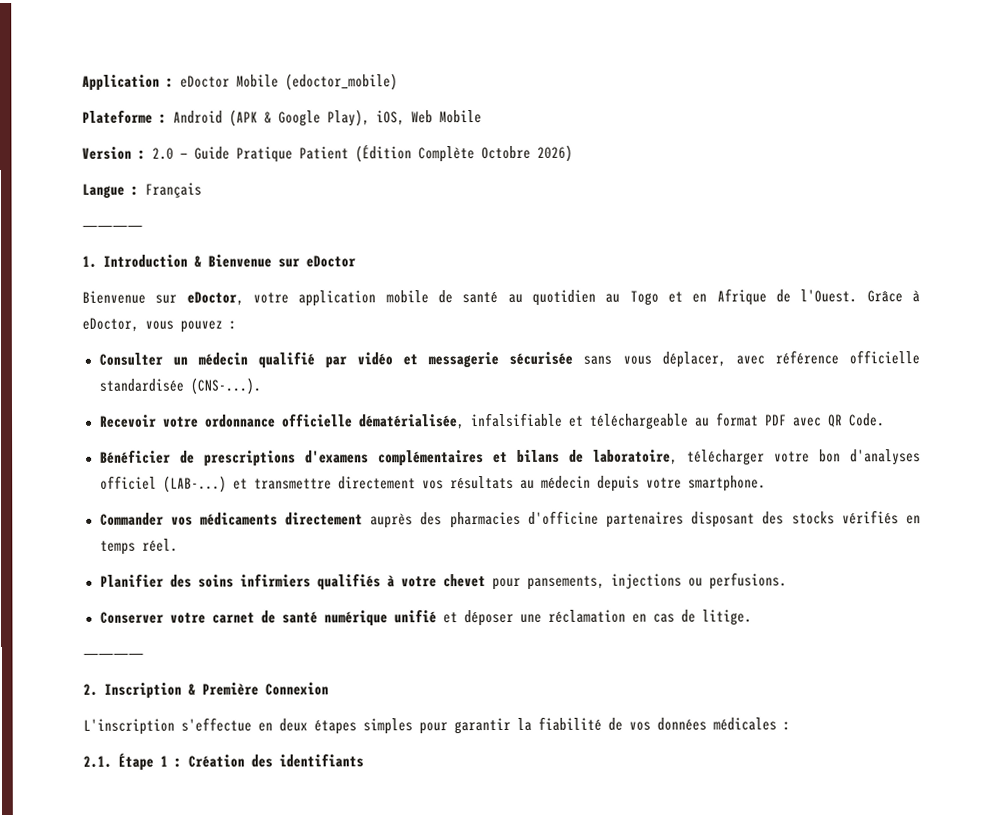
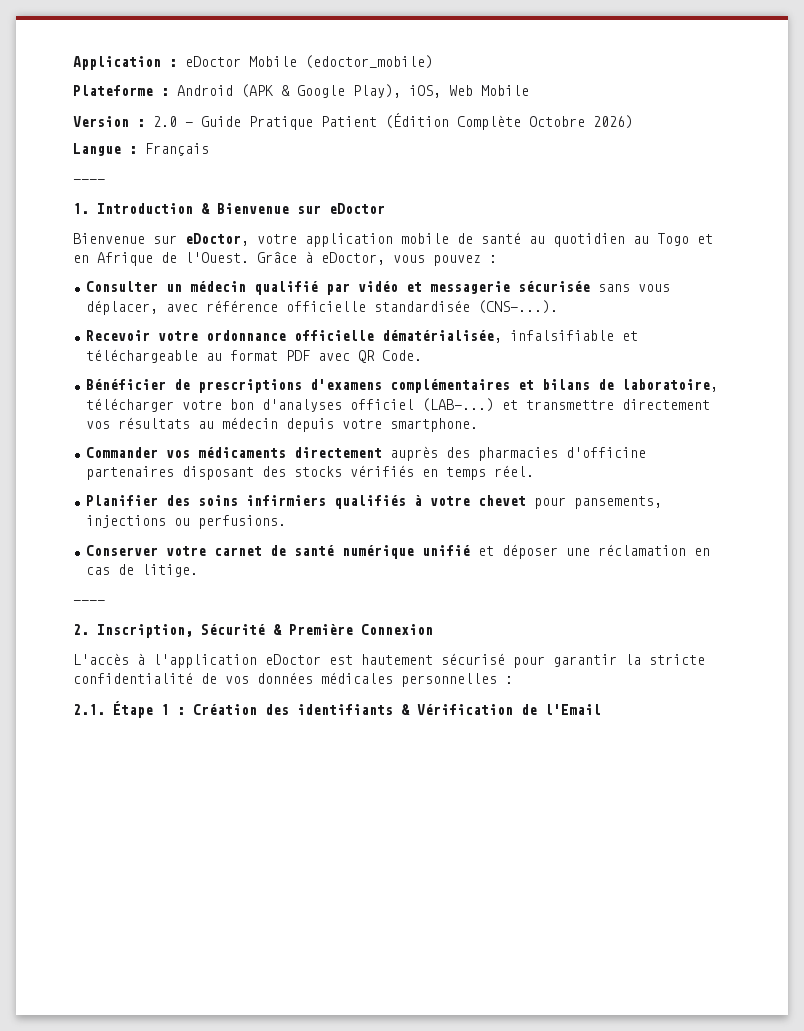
- 2. Inscription & Première Connexion
+ 2. Inscription, Sécurité & Première Connexion
- L'inscription s'effectue en deux étapes simples pour garantir la fiabilité de vos données médicales :
+ L'accès à l'application eDoctor est hautement sécurisé pour garantir la stricte confidentialité de vos données médicales personnelles :
- 2.1. Étape 1 : Création des identifiants
+ 2.1. Étape 1 : Création des identifiants & Vérification de l'Email

